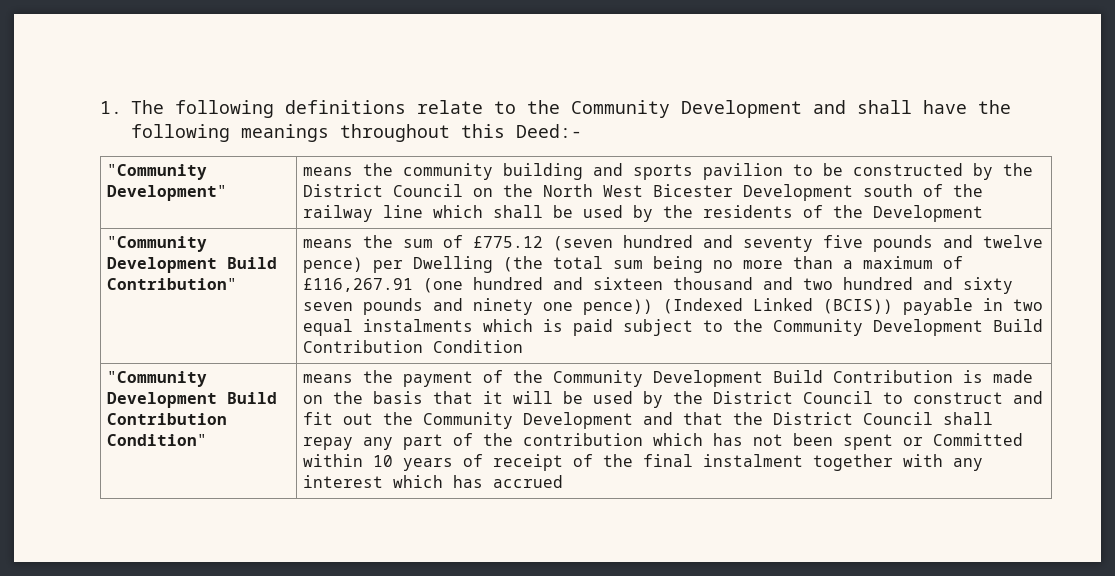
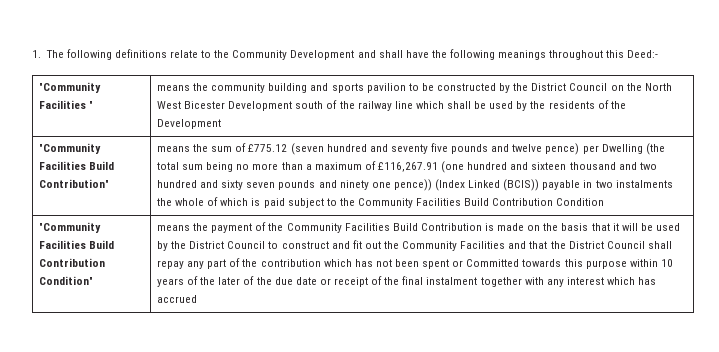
- "Community Development" | means the community building and sports pavilion to be constructed by the District Council on the North West Bicester Development south of the railway line which shall be used by the residents of the Development
+ "Community Facilities " | means the community building and sports pavilion to be constructed by the District Council on the North West Bicester Development south of the railway line which shall be used by the residents of the Development
- "Community Development Build Contribution"
+ "Community Facilities Build Contribution"
- means the sum of £775.12 (seven hundred and seventy five pounds and twelve pence) per Dwelling (the total sum being no more than a maximum of £116,267.91 (one hundred and sixteen thousand and two hundred and sixty seven pounds and ninety one pence)) (Indexed Linked (BCIS)) payable in two equal instalments which is paid subject to the Community Development Build Contribution Condition
+ means the sum of £775.12 (seven hundred and seventy five pounds and twelve pence) per Dwelling (the total sum being no more than a maximum of £116,267.91 (one hundred and sixteen thousand and two hundred and sixty seven pounds and ninety one pence)) (Index Linked (BCIS)) payable in two instalments the whole of which is paid subject to the Community Facilities Build Contribution Condition
- "Community Development Build Contribution Condition"
+ "Community Facilities Build Contribution Condition"
- means the payment of the Community Development Build Contribution is made on the basis that it will be used by the District Council to construct and fit out the Community Development and that the District Council shall repay any part of the contribution which has not been spent or Committed within 10 years of receipt of the final instalment together with any interest which has accrued
+ means the payment of the Community Facilities Build Contribution is made on the basis that it will be used by the District Council to construct and fit out the Community Facilities and that the District Council shall repay any part of the contribution which has not been spent or Committed towards this purpose within 10 years of the later of the due date or receipt of the final instalment together with any interest which has accrued

